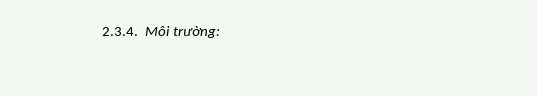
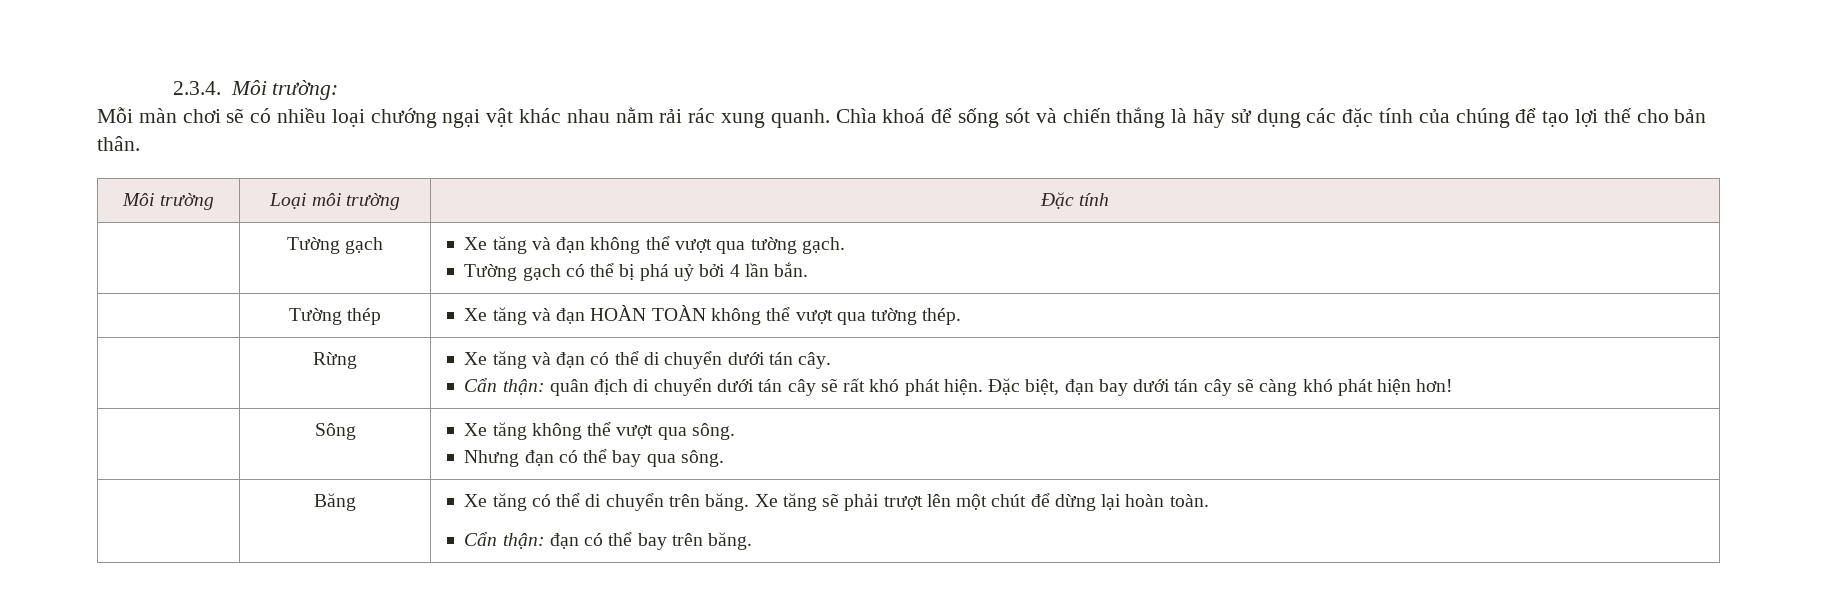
+ Mỗi màn chơi sẽ có nhiều loại chướng ngại vật khác nhau nằm rải rác xung quanh. Chìa khoá để sống sót và chiến thắng là hãy sử dụng các đặc tính của chúng để tạo lợi thế cho bản thân.
+ Môi trường | Loại môi trường | Đặc tính
+ | Tường gạch | Xe tăng và đạn không thể vượt qua tường gạch.
+ Tường gạch có thể bị phá uỷ bởi 4 lần bắn.
+ | Tường thép | Xe tăng và đạn HOÀN TOÀN không thể vượt qua tường thép.
+ | Rừng | Xe tăng và đạn có thể di chuyển dưới tán cây.
+ Cẩn thận: quân địch di chuyển dưới tán cây sẽ rất khó phát hiện. Đặc biệt, đạn bay dưới tán cây sẽ càng khó phát hiện hơn!
+ | Sông | Xe tăng không thể vượt qua sông.
+ Nhưng đạn có thể bay qua sông.
+ | Băng | Xe tăng có thể di chuyển trên băng. Xe tăng sẽ phải trượt lên một chút để dừng lại hoàn toàn.
+ Cẩn thận: đạn có thể bay trên băng.

